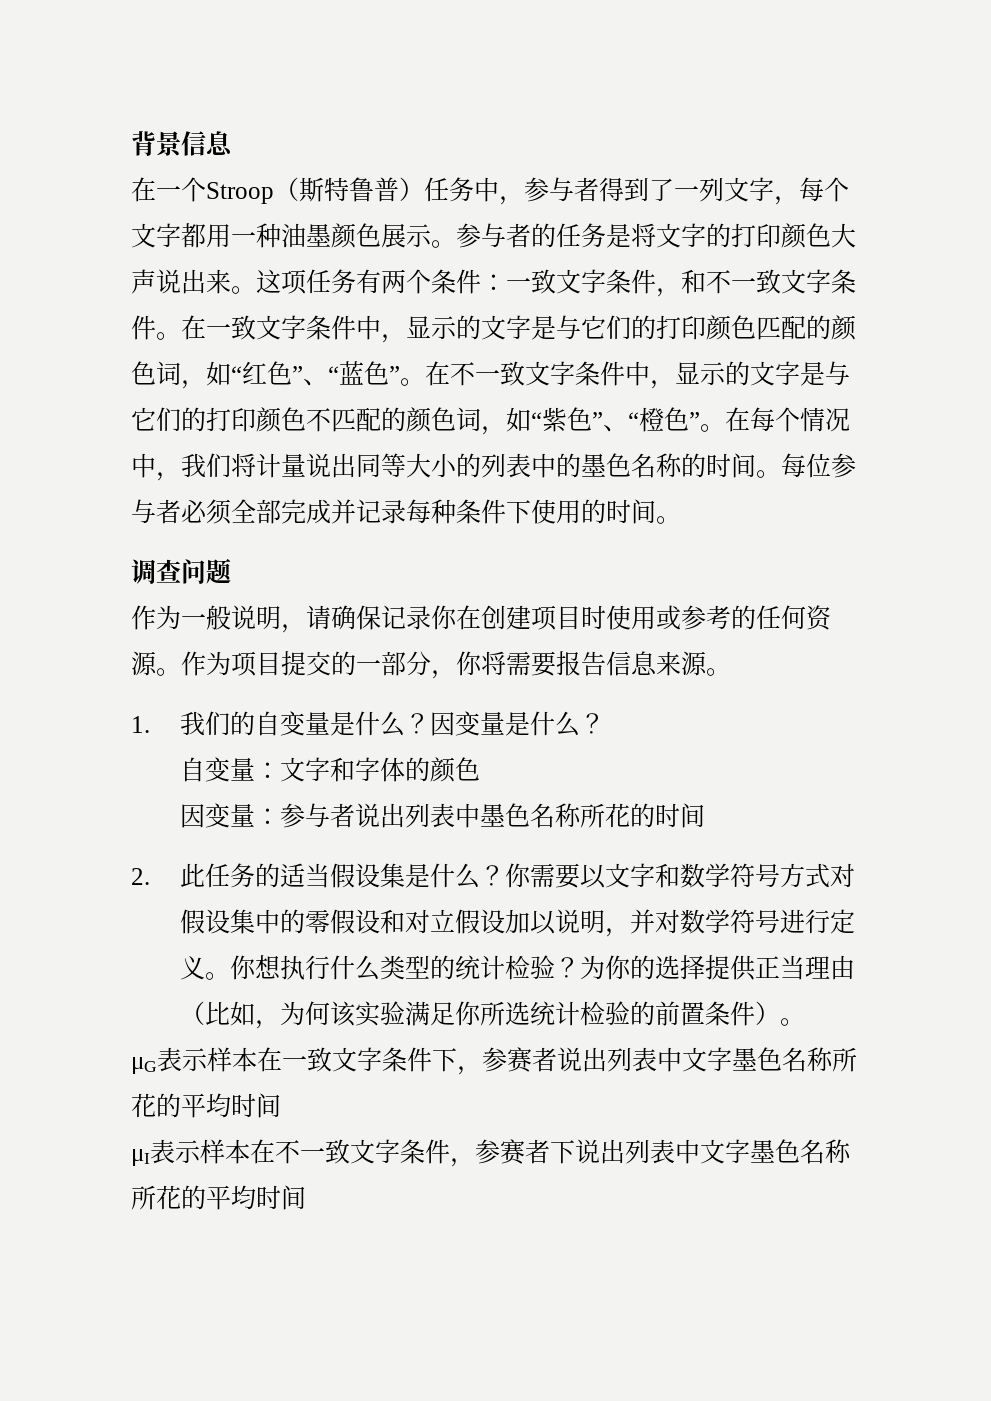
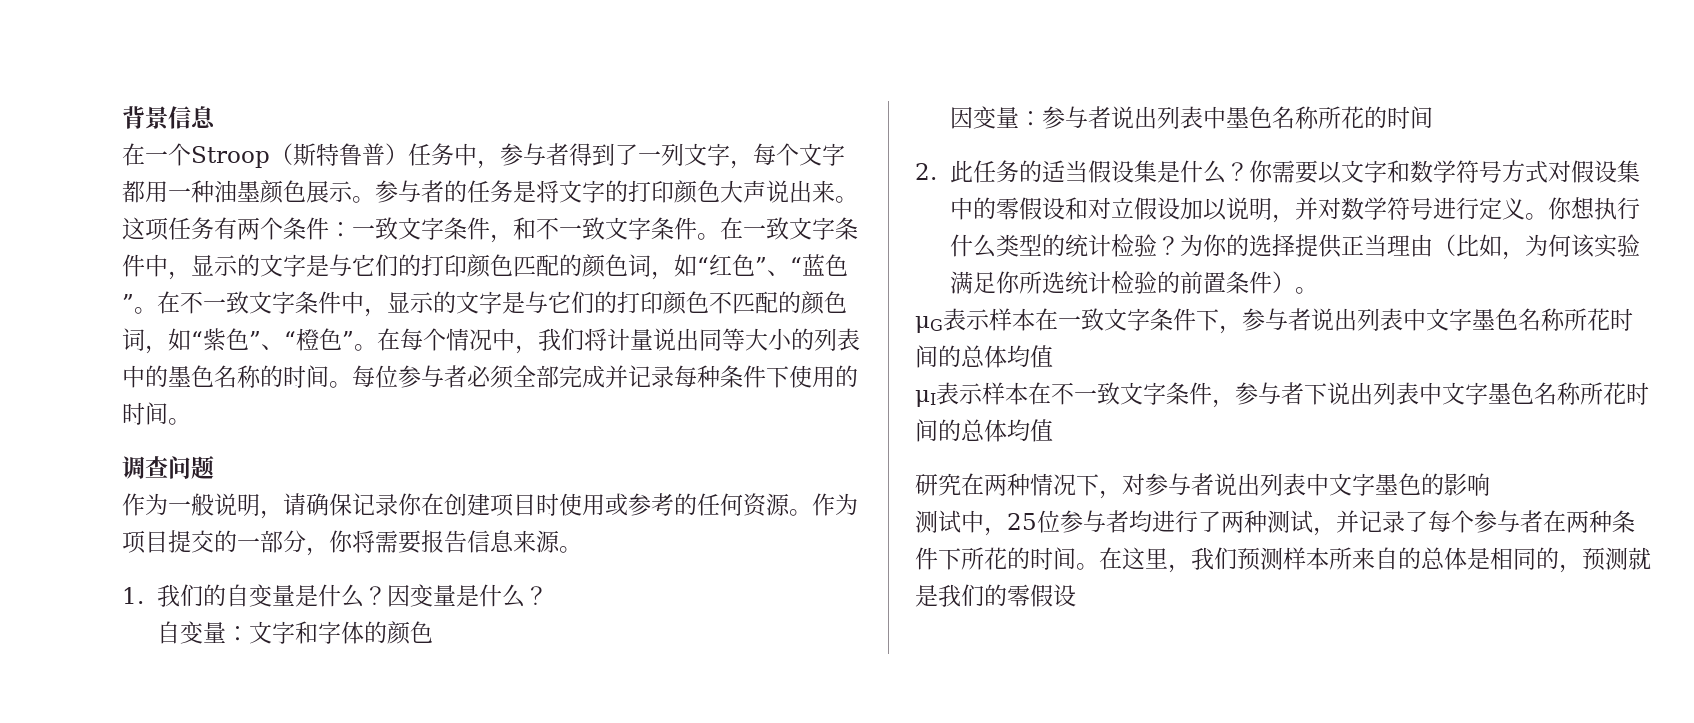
- μG表示样本在一致文字条件下，参赛者说出列表中文字墨色名称所花的平均时间
+ μG表示样本在一致文字条件下，参与者说出列表中文字墨色名称所花时间的总体均值
- μI表示样本在不一致文字条件，参赛者下说出列表中文字墨色名称所花的平均时间
+ μI表示样本在不一致文字条件，参与者下说出列表中文字墨色名称所花时间的总体均值
+ 研究在两种情况下，对参与者说出列表中文字墨色的影响
+ 测试中，25位参与者均进行了两种测试，并记录了每个参与者在两种条件下所花的时间。在这里，我们预测样本所来自的总体是相同的，预测就是我们的零假设

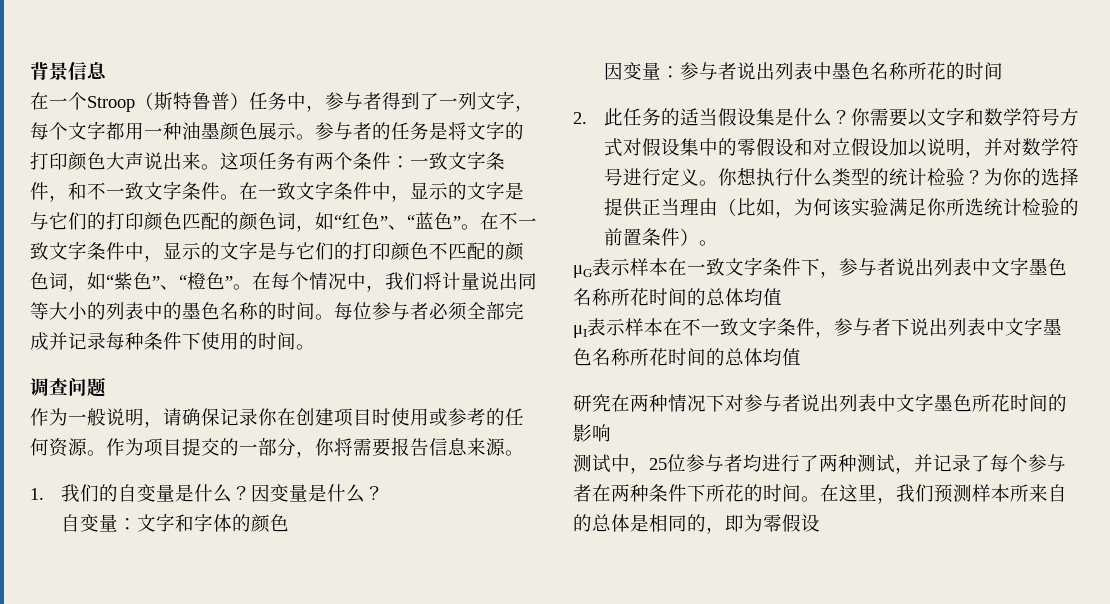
- 研究在两种情况下，对参与者说出列表中文字墨色的影响
+ 研究在两种情况下对参与者说出列表中文字墨色所花时间的影响
- 在这里，我们预测样本所来自的总体是相同的，预测就是我们的零假设
+ 在这里，我们预测样本所来自的总体是相同的，即为零假设

